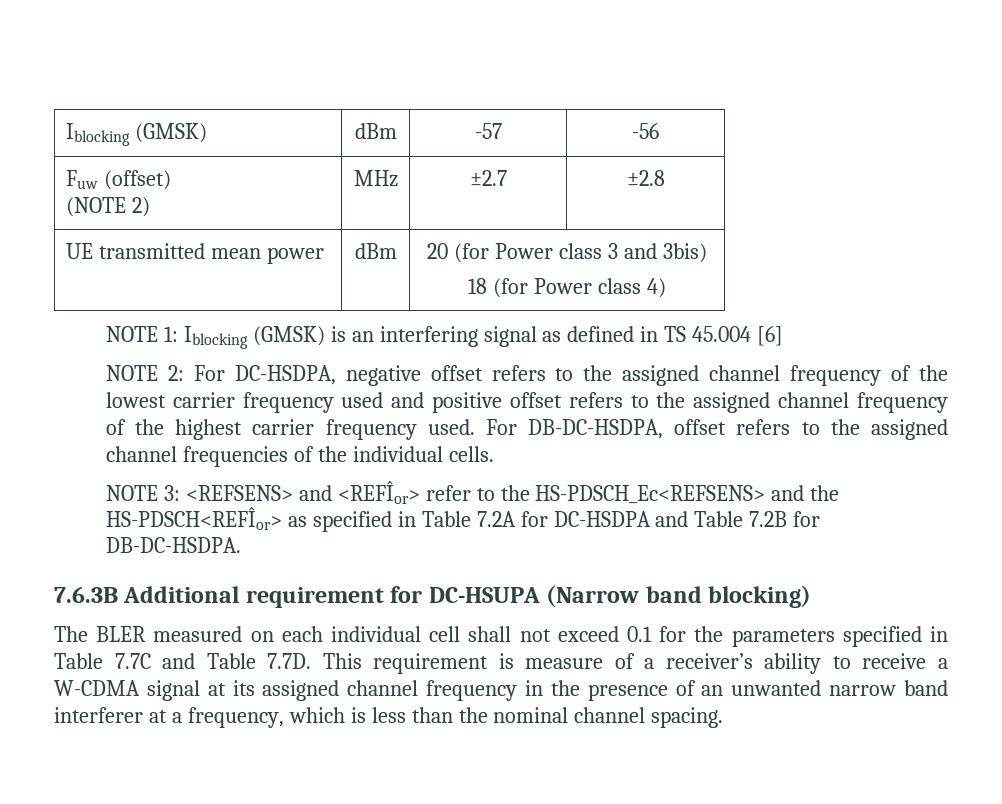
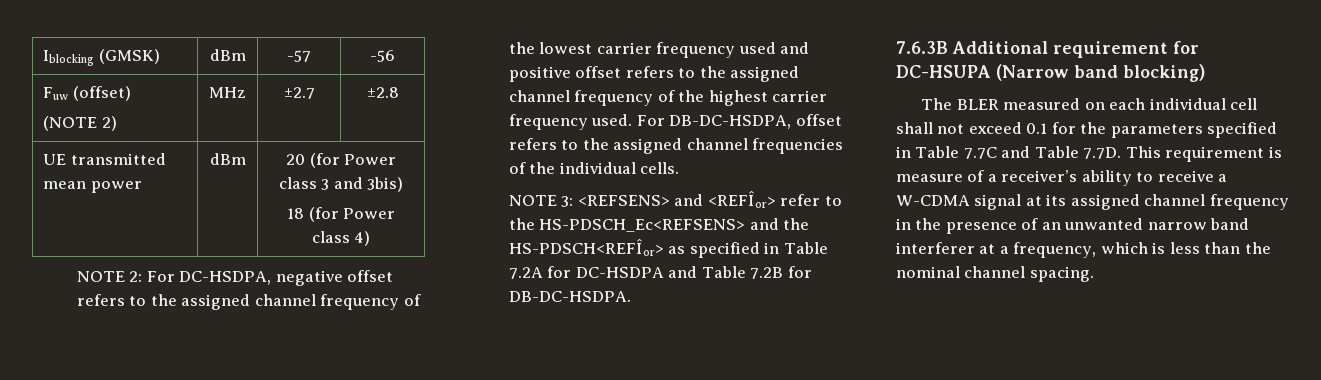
- NOTE 1: Iblocking (GMSK) is an interfering signal as defined in TS 45.004 [6]

